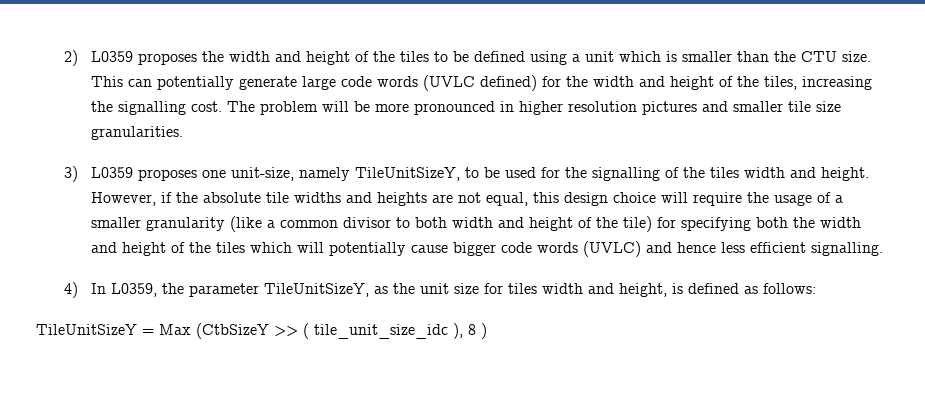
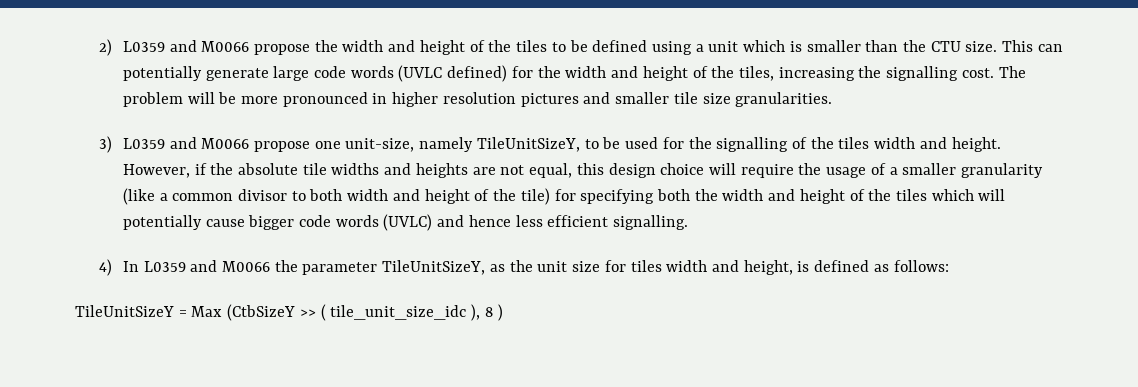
- 2) L0359 proposes the width and height of the tiles to be defined using a unit which is smaller than the CTU size.
+ 2) L0359 and M0066 propose the width and height of the tiles to be defined using a unit which is smaller than the CTU size.
- 3) L0359 proposes one unit-size, namely TileUnitSizeY, to be used for the signalling of the tiles width and height.
+ 3) L0359 and M0066 propose one unit-size, namely TileUnitSizeY, to be used for the signalling of the tiles width and height.
- 4) In L0359, the parameter TileUnitSizeY, as the unit size for tiles width and height, is defined as follows:
+ 4) In L0359 and M0066 the parameter TileUnitSizeY, as the unit size for tiles width and height, is defined as follows:

